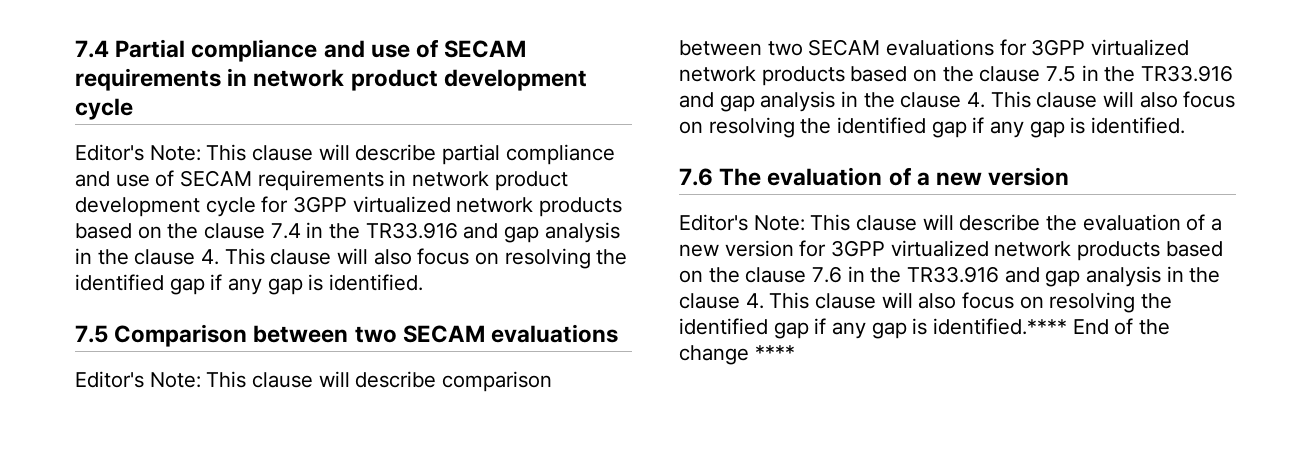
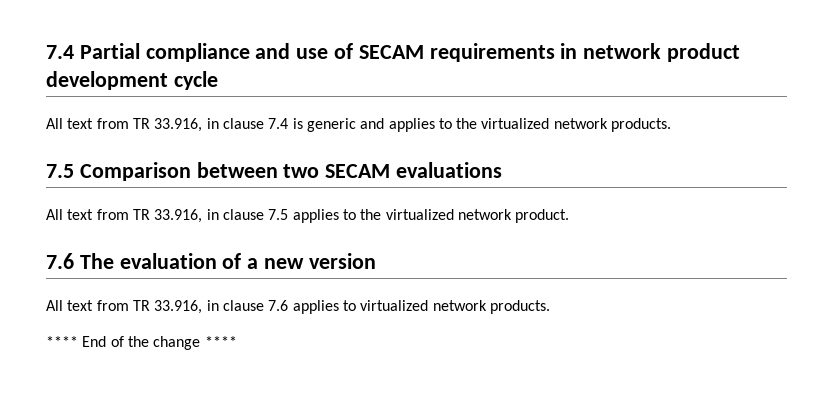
- Editor's Note: This clause will describe partial compliance and use of SECAM requirements in network product development cycle for 3GPP virtualized network products based on the clause 7.4 in the TR33.916 and gap analysis in the clause 4. This clause will also focus on resolving the identified gap if any gap is identified.
+ All text from TR 33.916, in clause 7.4 is generic and applies to the virtualized network products.
- Editor's Note: This clause will describe comparison between two SECAM evaluations for 3GPP virtualized network products based on the clause 7.5 in the TR33.916 and gap analysis in the clause 4. This clause will also focus on resolving the identified gap if any gap is identified.
+ All text from TR 33.916, in clause 7.5 applies to the virtualized network product.
- Editor's Note: This clause will describe the evaluation of a new version for 3GPP virtualized network products based on the clause 7.6 in the TR33.916 and gap analysis in the clause 4. This clause will also focus on resolving the identified gap if any gap is identified.**** End of the change ****
+ All text from TR 33.916, in clause 7.6 applies to virtualized network products.
+ **** End of the change ****

